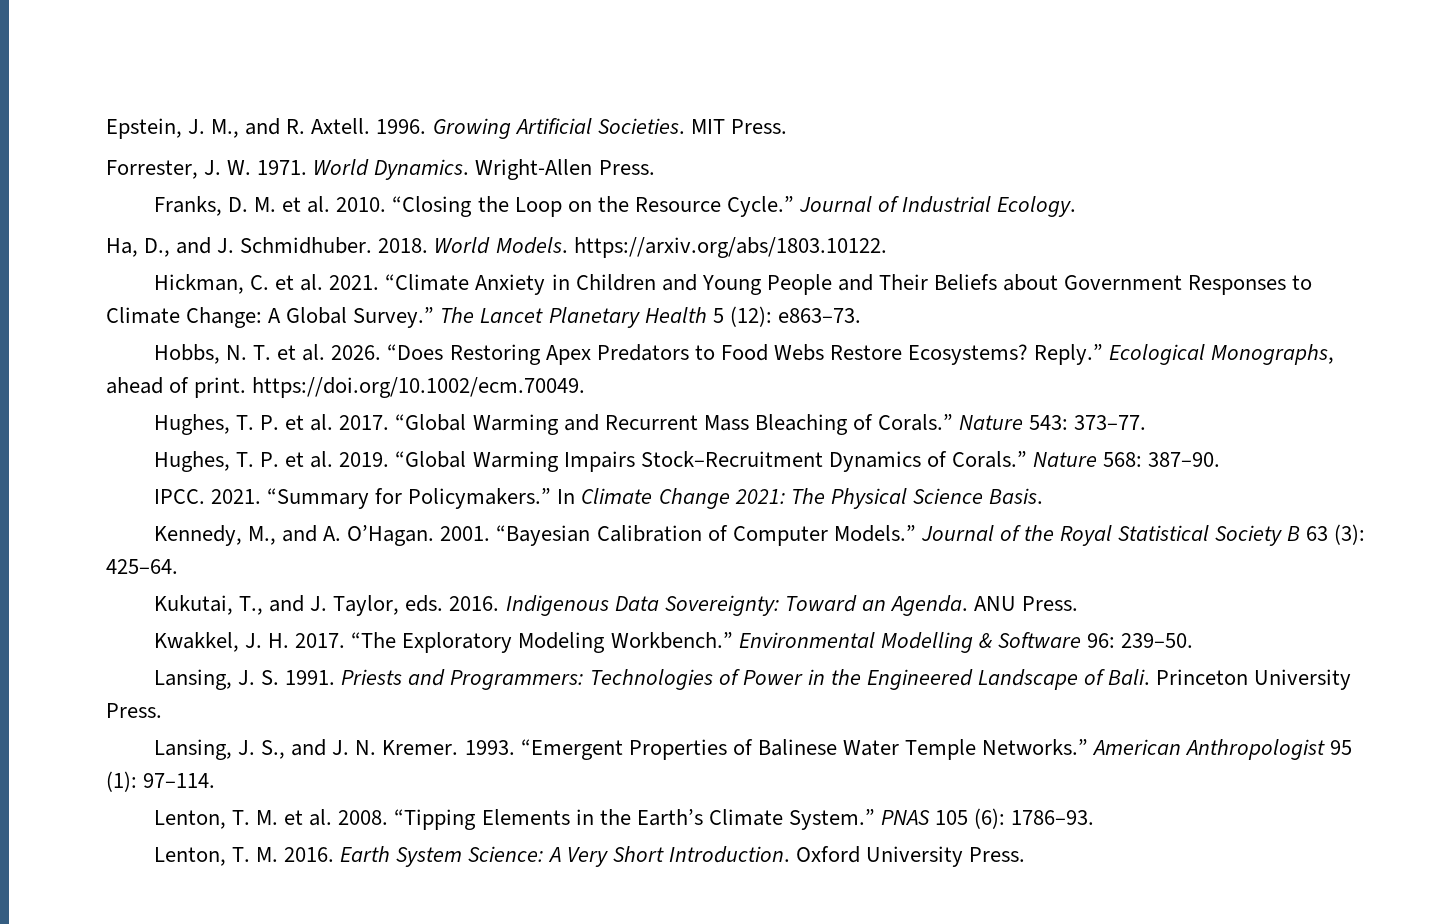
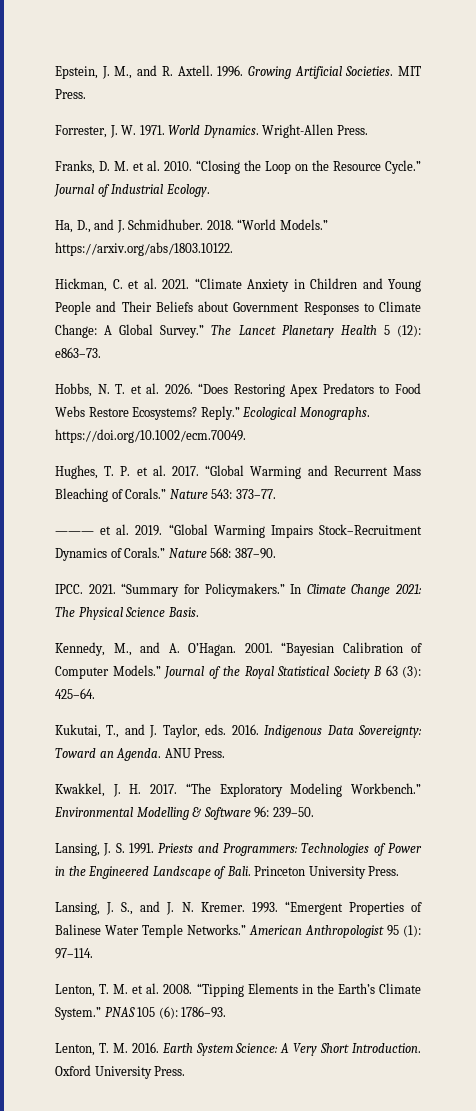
- World Models. https://arxiv.org/abs/1803.10122.
+ “World Models.” https://arxiv.org/abs/1803.10122.
- Ecological Monographs, ahead of print. https://doi.org/10.1002/ecm.70049.
+ Ecological Monographs. https://doi.org/10.1002/ecm.70049.
- Hughes, T. P. et al. 2019.
+ ——— et al. 2019.

